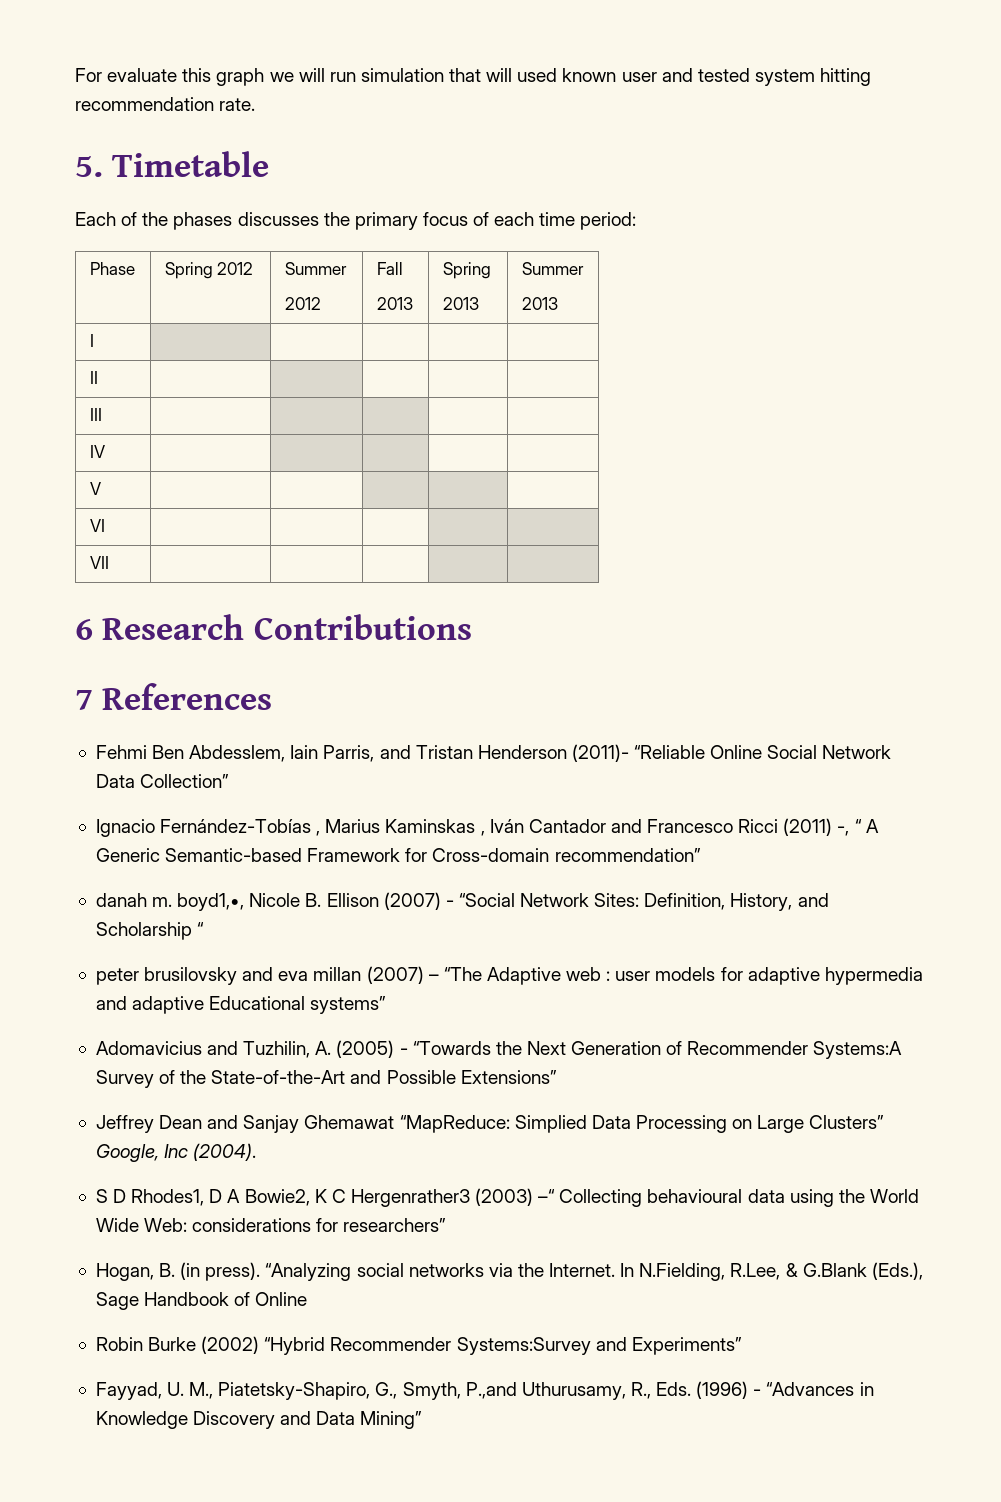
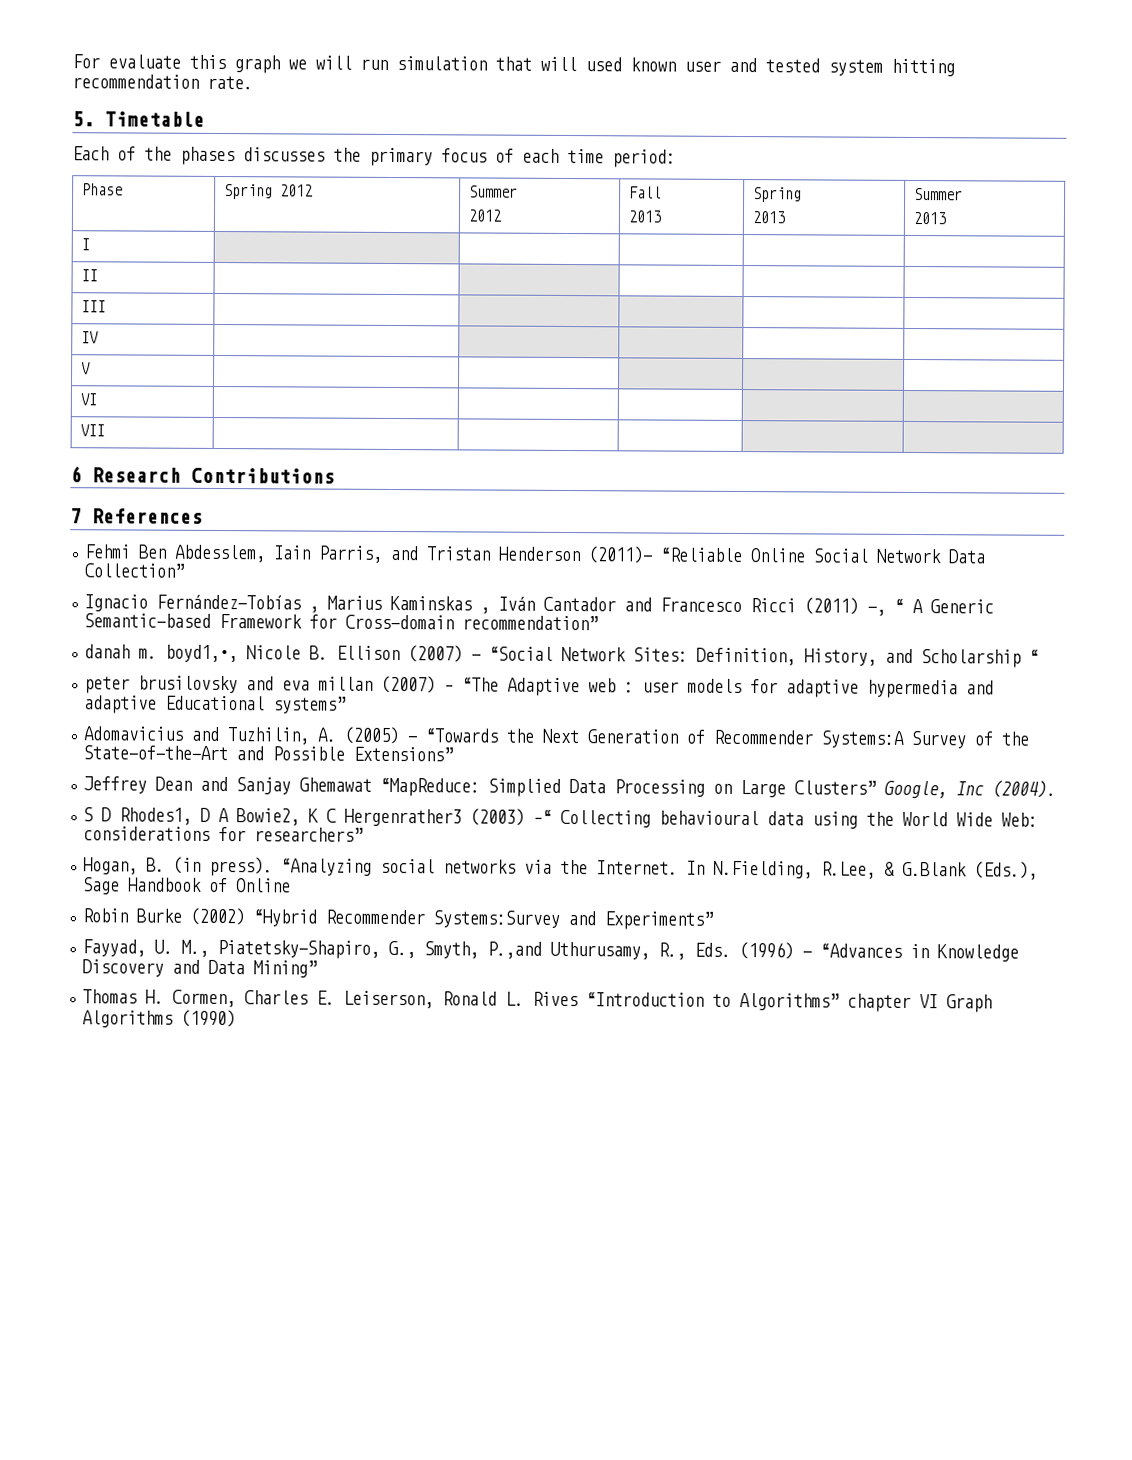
+ Thomas H. Cormen, Charles E. Leiserson, Ronald L. Rives “Introduction to Algorithms” chapter VI Graph Algorithms (1990)

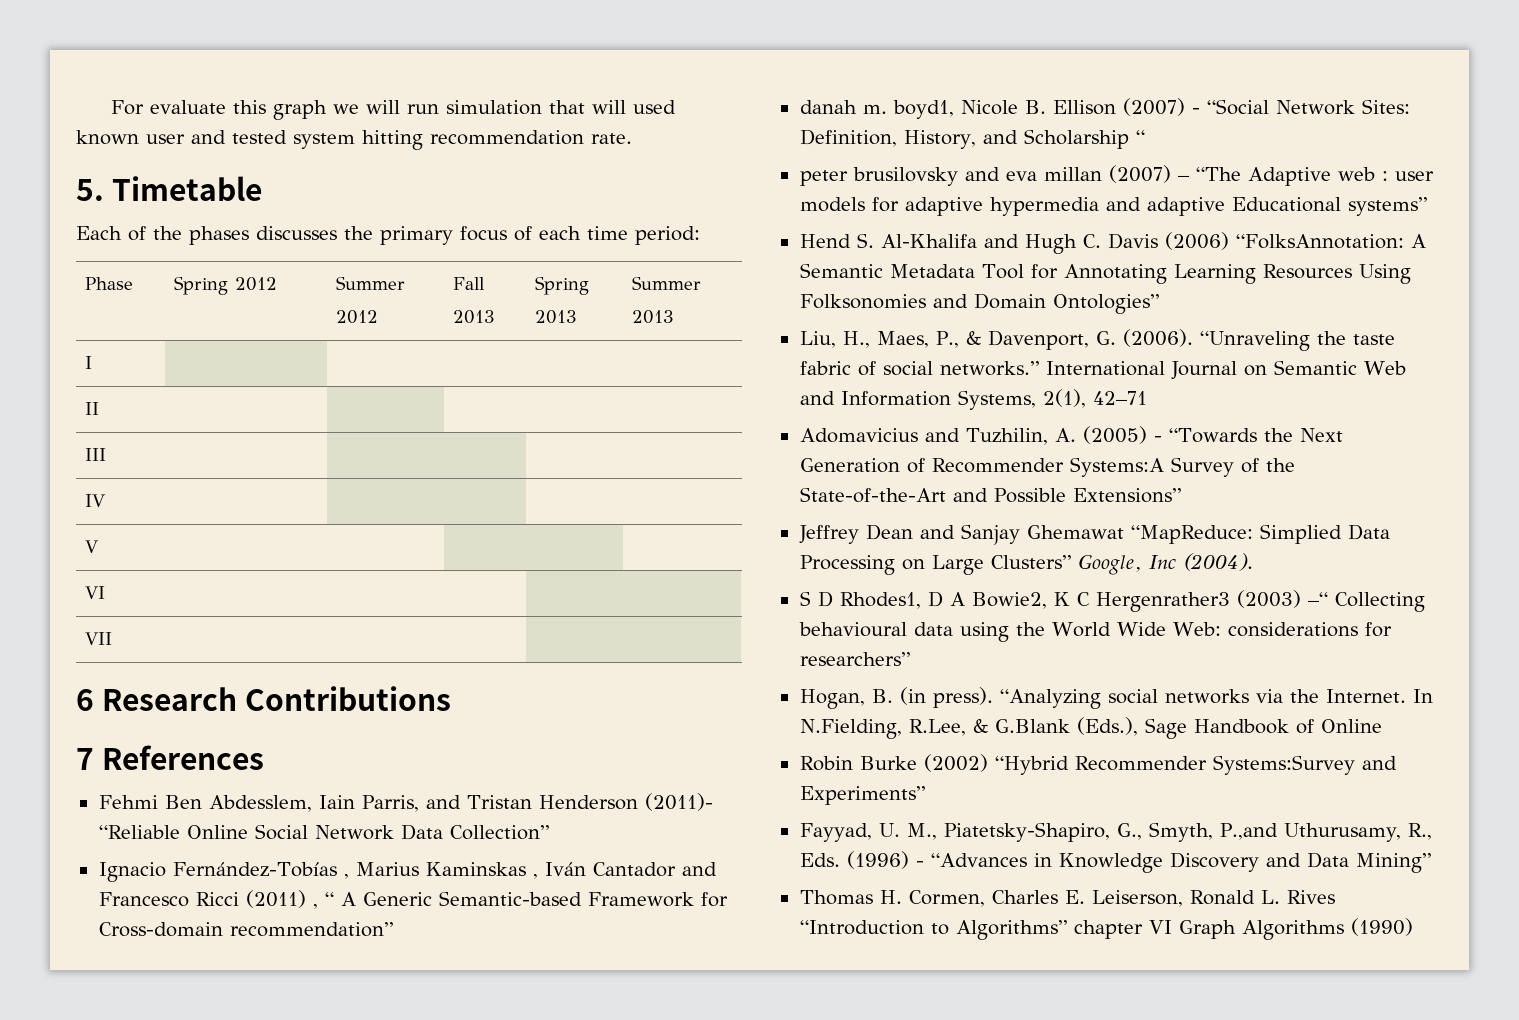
- Ignacio Fernández-Tobías , Marius Kaminskas , Iván Cantador and Francesco Ricci (2011) -, “ A Generic Semantic-based Framework for Cross-domain recommendation”
+ Ignacio Fernández-Tobías , Marius Kaminskas , Iván Cantador and Francesco Ricci (2011) , “ A Generic Semantic-based Framework for Cross-domain recommendation”
- danah m. boyd1,•, Nicole B. Ellison (2007) - “Social Network Sites: Definition, History, and Scholarship “
+ danah m. boyd1, Nicole B. Ellison (2007) - “Social Network Sites: Definition, History, and Scholarship “
+ Hend S. Al-Khalifa and Hugh C. Davis (2006) “FolksAnnotation: A Semantic Metadata Tool for Annotating Learning Resources Using Folksonomies and Domain Ontologies”
+ Liu, H., Maes, P., & Davenport, G. (2006). “Unraveling the taste fabric of social networks.” International Journal on Semantic Web and Information Systems, 2(1), 42–71

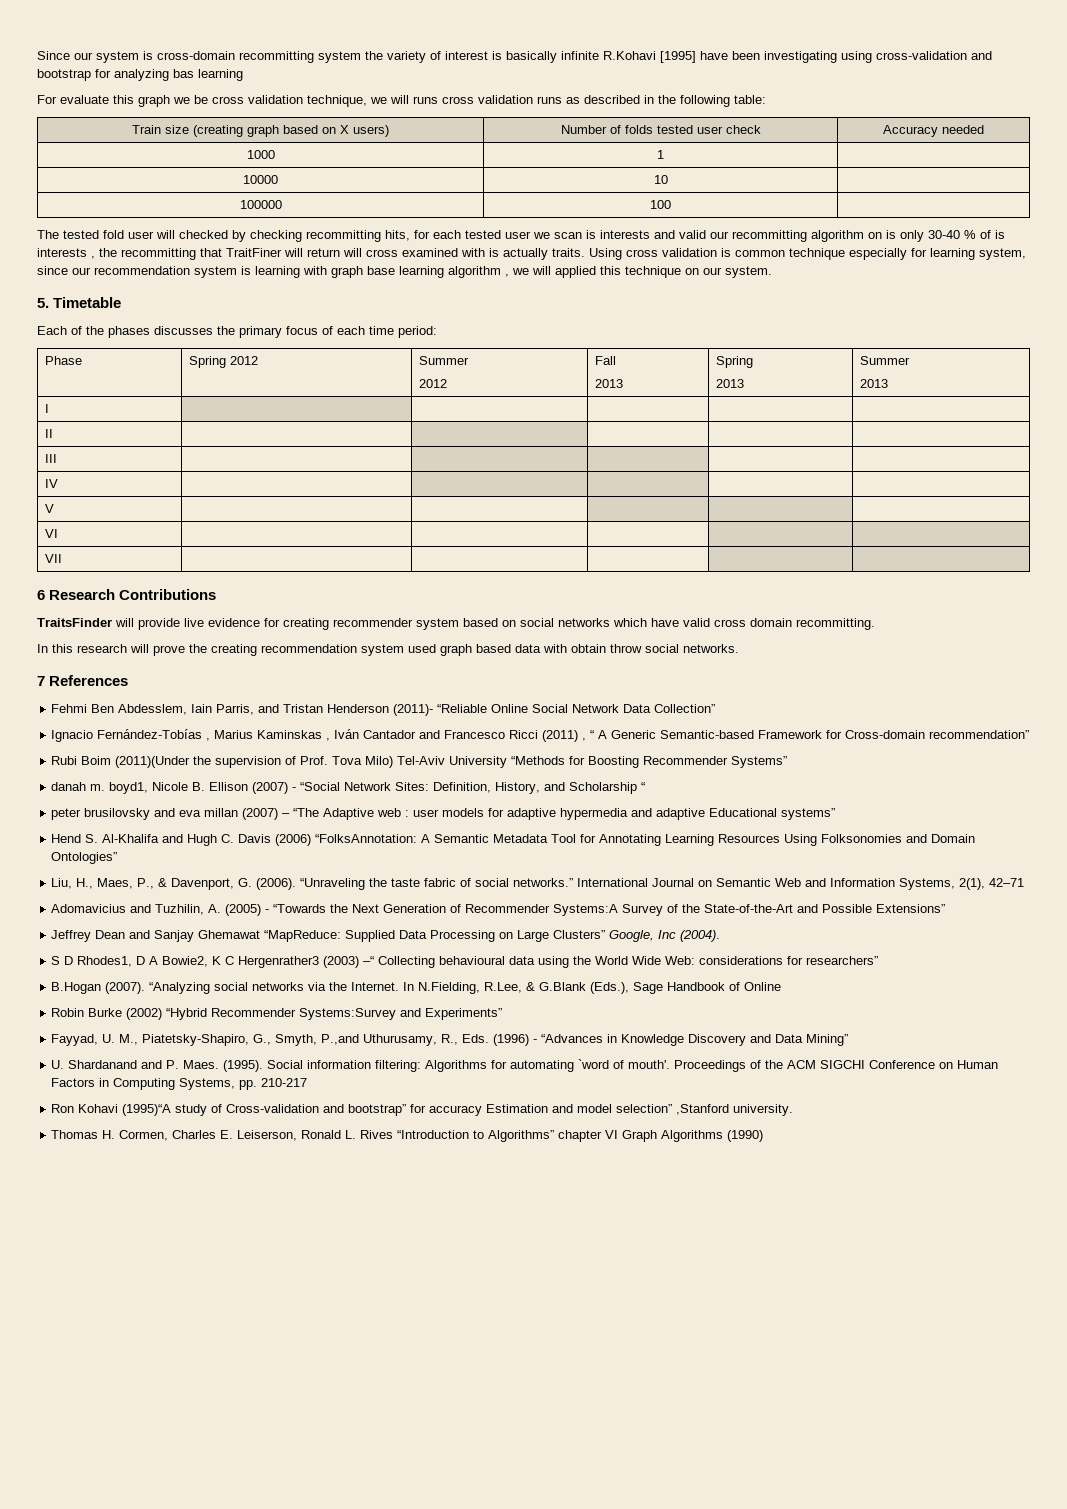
+ Since our system is cross-domain recommitting system the variety of interest is basically infinite R.Kohavi [1995] have been investigating using cross-validation and bootstrap for analyzing bas learning
- For evaluate this graph we will run simulation that will used known user and tested system hitting recommendation rate.
+ For evaluate this graph we be cross validation technique, we will runs cross validation runs as described in the following table:
+ Train size (creating graph based on X users) | Number of folds tested user check | Accuracy needed
+ 1000 | 1 |
+ 10000 | 10 |
+ 100000 | 100 |
+ The tested fold user will checked by checking recommitting hits, for each tested user we scan is interests and valid our recommitting algorithm on is only 30-40 % of is interests , the recommitting that TraitFiner will return will cross examined with is actually traits. Using cross validation is common technique especially for learning system, since our recommendation system is learning with graph base learning algorithm , we will applied this technique on our system.
+ TraitsFinder will provide live evidence for creating recommender system based on social networks which have valid cross domain recommitting.
+ In this research will prove the creating recommendation system used graph based data with obtain throw social networks.
+ Rubi Boim (2011)(Under the supervision of Prof. Tova Milo) Tel-Aviv University “Methods for Boosting Recommender Systems”
- Jeffrey Dean and Sanjay Ghemawat “MapReduce: Simplied Data Processing on Large Clusters” Google, Inc (2004).
+ Jeffrey Dean and Sanjay Ghemawat “MapReduce: Supplied Data Processing on Large Clusters” Google, Inc (2004).
- Hogan, B. (in press).
+ B.Hogan (2007).
+ U. Shardanand and P. Maes. (1995). Social information filtering: Algorithms for automating `word of mouth'. Proceedings of the ACM SIGCHI Conference on Human Factors in Computing Systems, pp. 210-217
+ Ron Kohavi (1995)“A study of Cross-validation and bootstrap” for accuracy Estimation and model selection” ,Stanford university.

